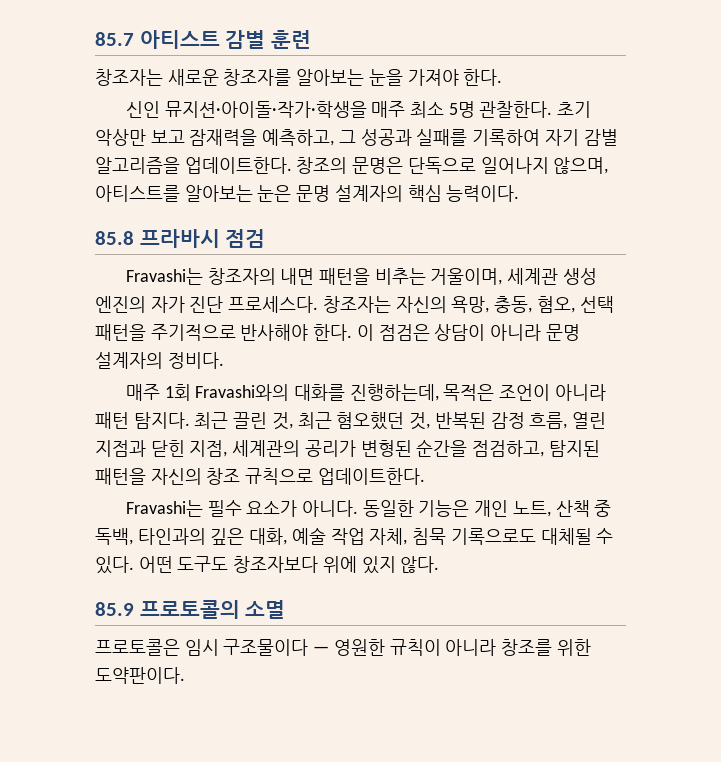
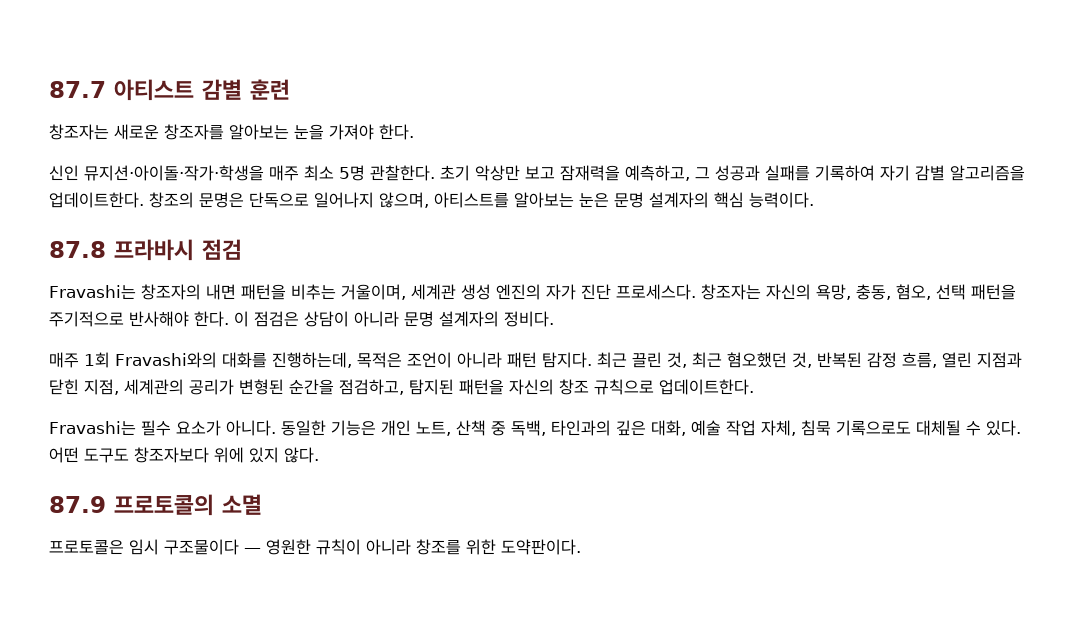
- 85.7 아티스트 감별 훈련
+ 87.7 아티스트 감별 훈련
- 85.8 프라바시 점검
+ 87.8 프라바시 점검
- 85.9 프로토콜의 소멸
+ 87.9 프로토콜의 소멸

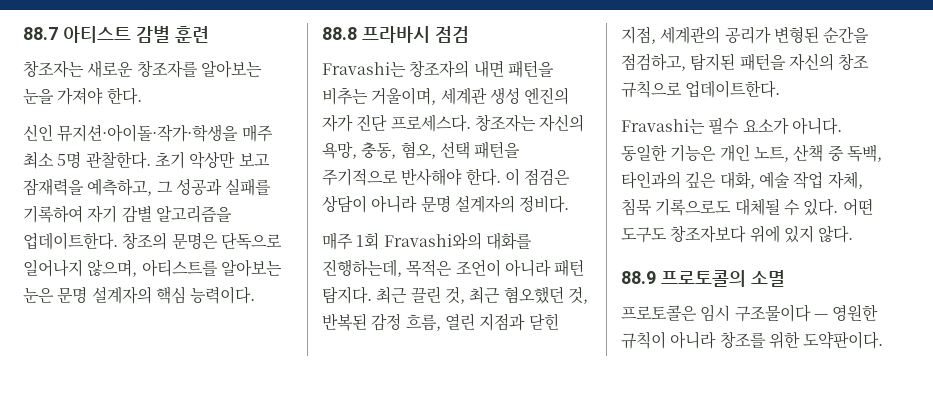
- 87.7 아티스트 감별 훈련
+ 88.7 아티스트 감별 훈련
- 87.8 프라바시 점검
+ 88.8 프라바시 점검
- 87.9 프로토콜의 소멸
+ 88.9 프로토콜의 소멸

